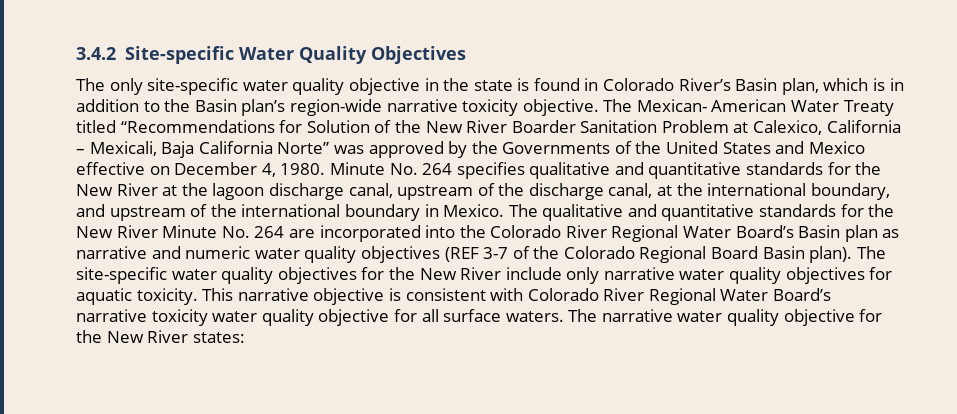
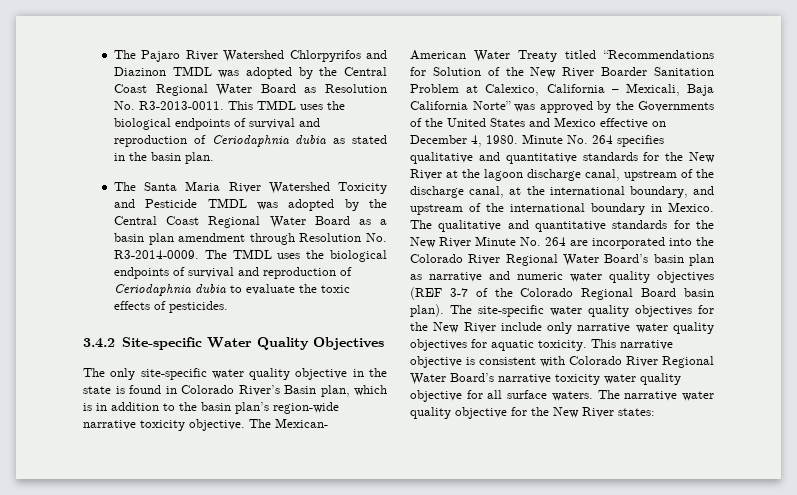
+ The Pajaro River Watershed Chlorpyrifos and Diazinon TMDL was adopted by the Central Coast Regional Water Board as Resolution No. R3-2013-0011. This TMDL uses the biological endpoints of survival and reproduction of Ceriodaphnia dubia as stated in the basin plan.
+ The Santa Maria River Watershed Toxicity and Pesticide TMDL was adopted by the Central Coast Regional Water Board as a basin plan amendment through Resolution No. R3-2014-0009. The TMDL uses the biological endpoints of survival and reproduction of Ceriodaphnia dubia to evaluate the toxic effects of pesticides.
- The only site-specific water quality objective in the state is found in Colorado River’s Basin plan, which is in addition to the Basin plan’s region-wide narrative toxicity objective.
+ The only site-specific water quality objective in the state is found in Colorado River’s Basin plan, which is in addition to the basin plan’s region-wide narrative toxicity objective.
- The qualitative and quantitative standards for the New River Minute No. 264 are incorporated into the Colorado River Regional Water Board’s Basin plan as narrative and numeric water quality objectives (REF 3-7 of the Colorado Regional Board Basin plan).
+ The qualitative and quantitative standards for the New River Minute No. 264 are incorporated into the Colorado River Regional Water Board’s basin plan as narrative and numeric water quality objectives (REF 3-7 of the Colorado Regional Board basin plan).

